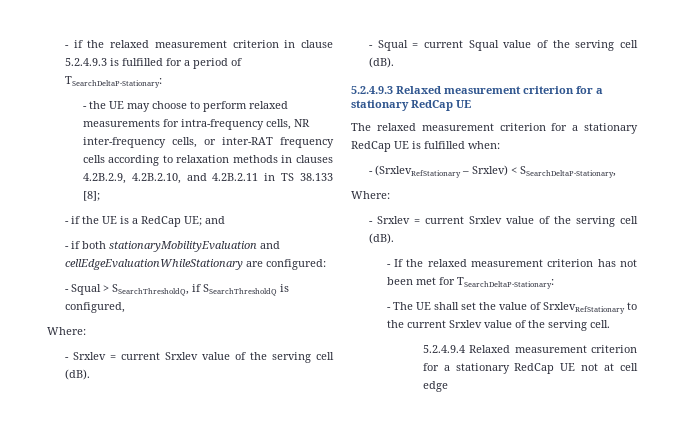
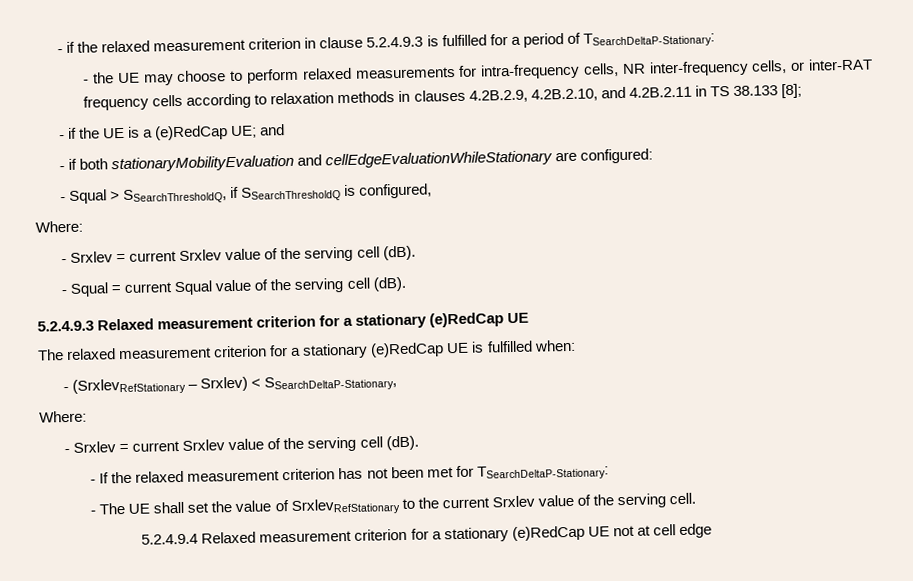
- - if the UE is a RedCap UE; and
+ - if the UE is a (e)RedCap UE; and
- 5.2.4.9.3 Relaxed measurement criterion for a stationary RedCap UE
+ 5.2.4.9.3 Relaxed measurement criterion for a stationary (e)RedCap UE
- The relaxed measurement criterion for a stationary RedCap UE is fulfilled when:
+ The relaxed measurement criterion for a stationary (e)RedCap UE is fulfilled when:
- 5.2.4.9.4 Relaxed measurement criterion for a stationary RedCap UE not at cell edge
+ 5.2.4.9.4 Relaxed measurement criterion for a stationary (e)RedCap UE not at cell edge

